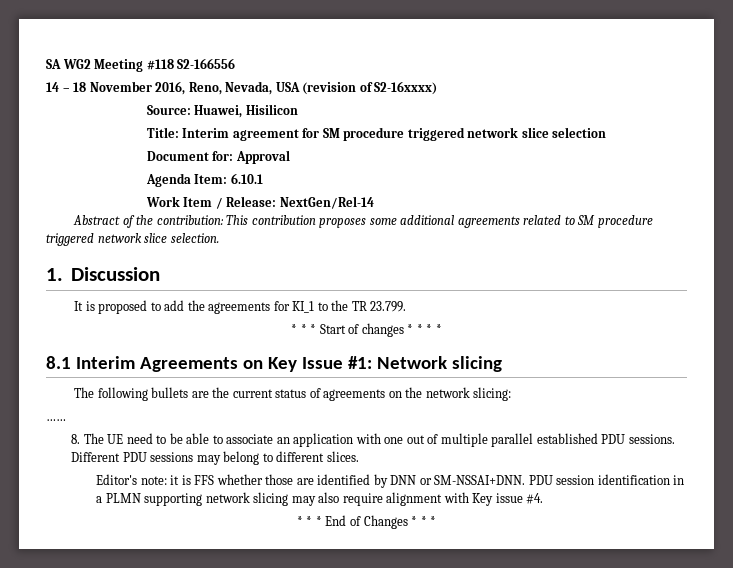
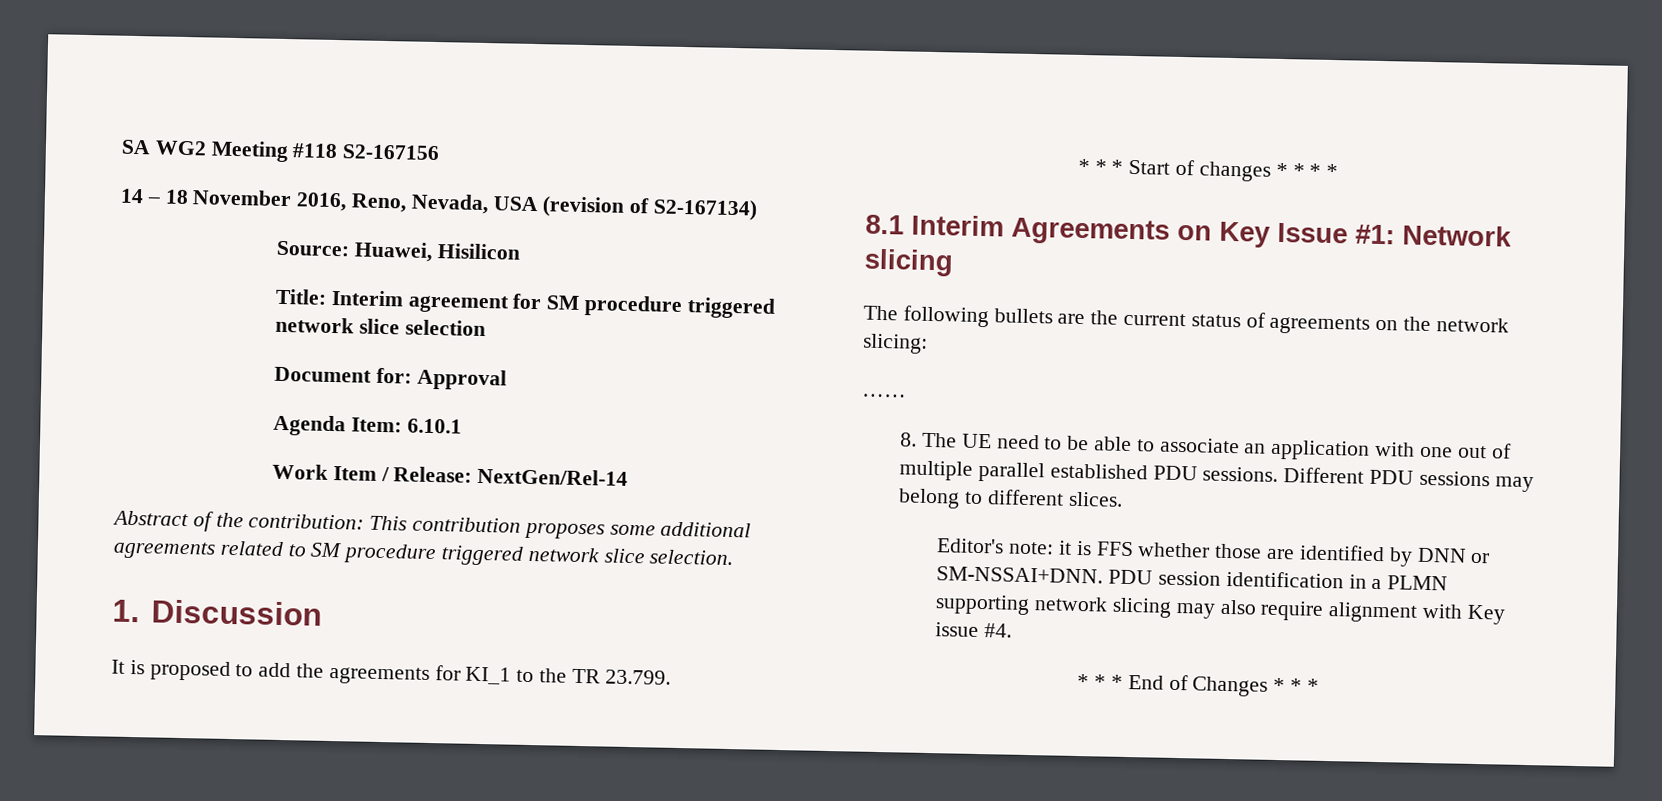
- SA WG2 Meeting #118 S2-166556
+ SA WG2 Meeting #118 S2-167156
- 14 – 18 November 2016, Reno, Nevada, USA (revision of S2-16xxxx)
+ 14 – 18 November 2016, Reno, Nevada, USA (revision of S2-167134)

